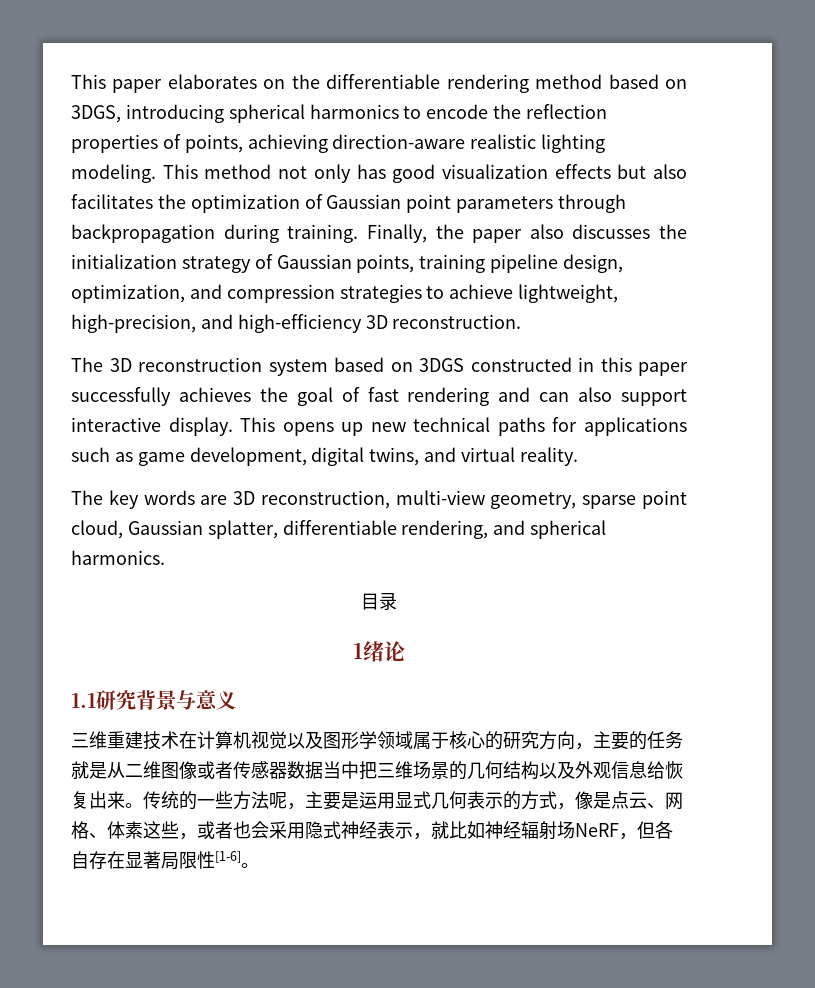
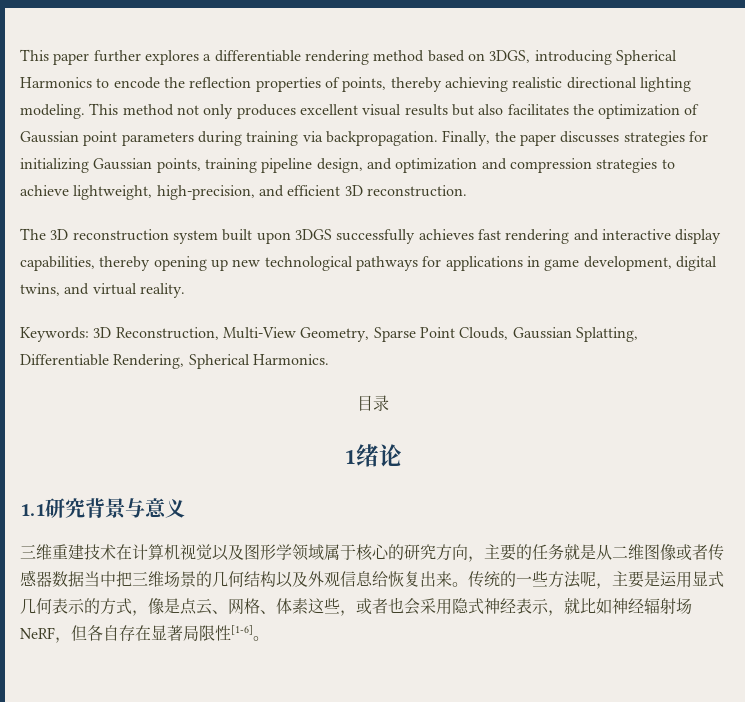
- This paper elaborates on the differentiable rendering method based on 3DGS, introducing spherical harmonics to encode the reflection properties of points, achieving direction-aware realistic lighting modeling.
+ This paper further explores a differentiable rendering method based on 3DGS, introducing Spherical Harmonics to encode the reflection properties of points, thereby achieving realistic directional lighting modeling.
- This method not only has good visualization effects but also facilitates the optimization of Gaussian point parameters through backpropagation during training. Finally, the paper also discusses the initialization strategy of Gaussian points, training pipeline design, optimization, and compression strategies to achieve lightweight, high-precision, and high-efficiency 3D reconstruction.
+ This method not only produces excellent visual results but also facilitates the optimization of Gaussian point parameters during training via backpropagation. Finally, the paper discusses strategies for initializing Gaussian points, training pipeline design, and optimization and compression strategies to achieve lightweight, high-precision, and efficient 3D reconstruction.
- The 3D reconstruction system based on 3DGS constructed in this paper successfully achieves the goal of fast rendering and can also support interactive display. This opens up new technical paths for applications such as game development, digital twins, and virtual reality.
+ The 3D reconstruction system built upon 3DGS successfully achieves fast rendering and interactive display capabilities, thereby opening up new technological pathways for applications in game development, digital twins, and virtual reality.
- The key words are 3D reconstruction, multi-view geometry, sparse point cloud, Gaussian splatter, differentiable rendering, and spherical harmonics.
+ Keywords: 3D Reconstruction, Multi-View Geometry, Sparse Point Clouds, Gaussian Splatting, Differentiable Rendering, Spherical Harmonics.

